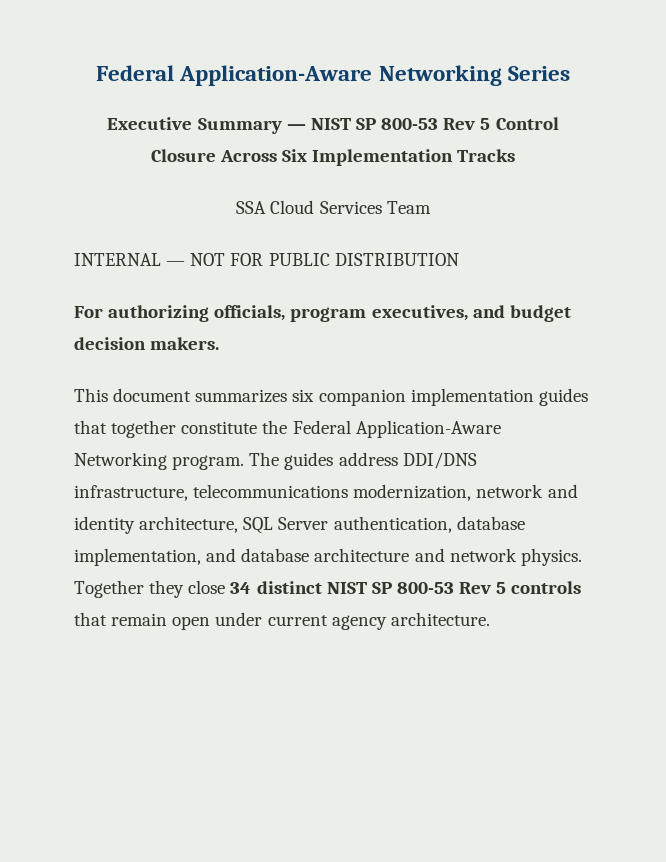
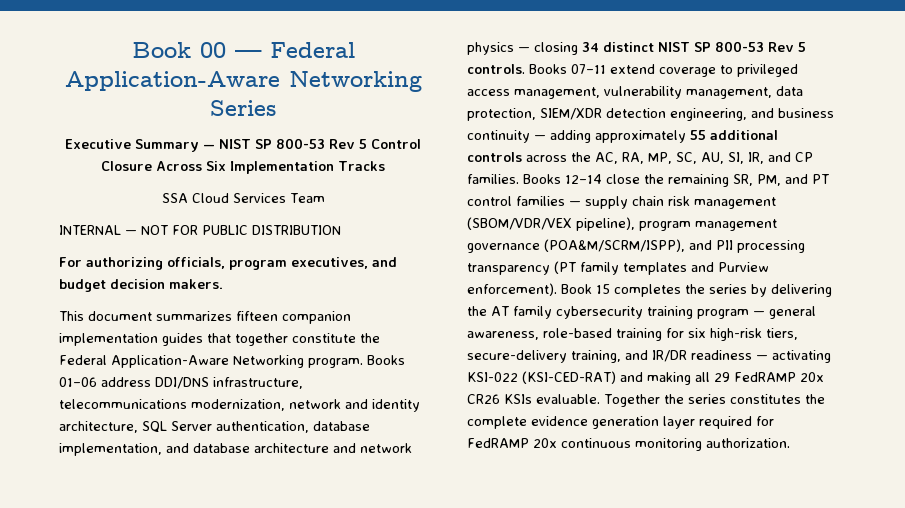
- Federal Application-Aware Networking Series
+ Book 00 — Federal Application-Aware Networking Series
- This document summarizes six companion implementation guides that together constitute the Federal Application-Aware Networking program.
+ This document summarizes fifteen companion implementation guides that together constitute the Federal Application-Aware Networking program.
- The guides address DDI/DNS infrastructure, telecommunications modernization, network and identity architecture, SQL Server authentication, database implementation, and database architecture and network physics. Together they close 34 distinct NIST SP 800-53 Rev 5 controls that remain open under current agency architecture.
+ Books 01–06 address DDI/DNS infrastructure, telecommunications modernization, network and identity architecture, SQL Server authentication, database implementation, and database architecture and network physics — closing 34 distinct NIST SP 800-53 Rev 5 controls. Books 07–11 extend coverage to privileged access management, vulnerability management, data protection, SIEM/XDR detection engineering, and business continuity — adding approximately 55 additional controls across the AC, RA, MP, SC, AU, SI, IR, and CP families. Books 12–14 close the remaining SR, PM, and PT control families — supply chain risk management (SBOM/VDR/VEX pipeline), program management governance (POA&M/SCRM/ISPP), and PII processing transparency (PT family templates and Purview enforcement). Book 15 completes the series by delivering the AT family cybersecurity training program — general awareness, role-based training for six high-risk tiers, secure-delivery training, and IR/DR readiness — activating KSI-022 (KSI-CED-RAT) and making all 29 FedRAMP 20x CR26 KSIs evaluable. Together the series constitutes the complete evidence generation layer required for FedRAMP 20x continuous monitoring authorization.

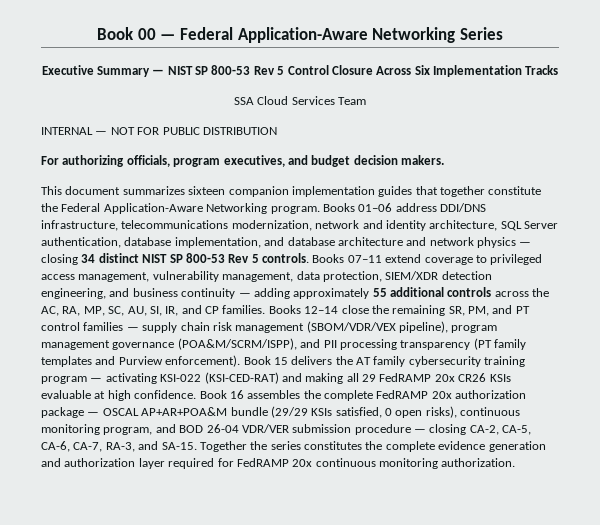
- This document summarizes fifteen companion implementation guides that together constitute the Federal Application-Aware Networking program.
+ This document summarizes sixteen companion implementation guides that together constitute the Federal Application-Aware Networking program.
- Book 15 completes the series by delivering the AT family cybersecurity training program — general awareness, role-based training for six high-risk tiers, secure-delivery training, and IR/DR readiness — activating KSI-022 (KSI-CED-RAT) and making all 29 FedRAMP 20x CR26 KSIs evaluable.
+ Book 15 delivers the AT family cybersecurity training program — activating KSI-022 (KSI-CED-RAT) and making all 29 FedRAMP 20x CR26 KSIs evaluable at high confidence. Book 16 assembles the complete FedRAMP 20x authorization package — OSCAL AP+AR+POA&M bundle (29/29 KSIs satisfied, 0 open risks), continuous monitoring program, and BOD 26-04 VDR/VER submission procedure — closing CA-2, CA-5, CA-6, CA-7, RA-3, and SA-15.
- Together the series constitutes the complete evidence generation layer required for FedRAMP 20x continuous monitoring authorization.
+ Together the series constitutes the complete evidence generation and authorization layer required for FedRAMP 20x continuous monitoring authorization.

